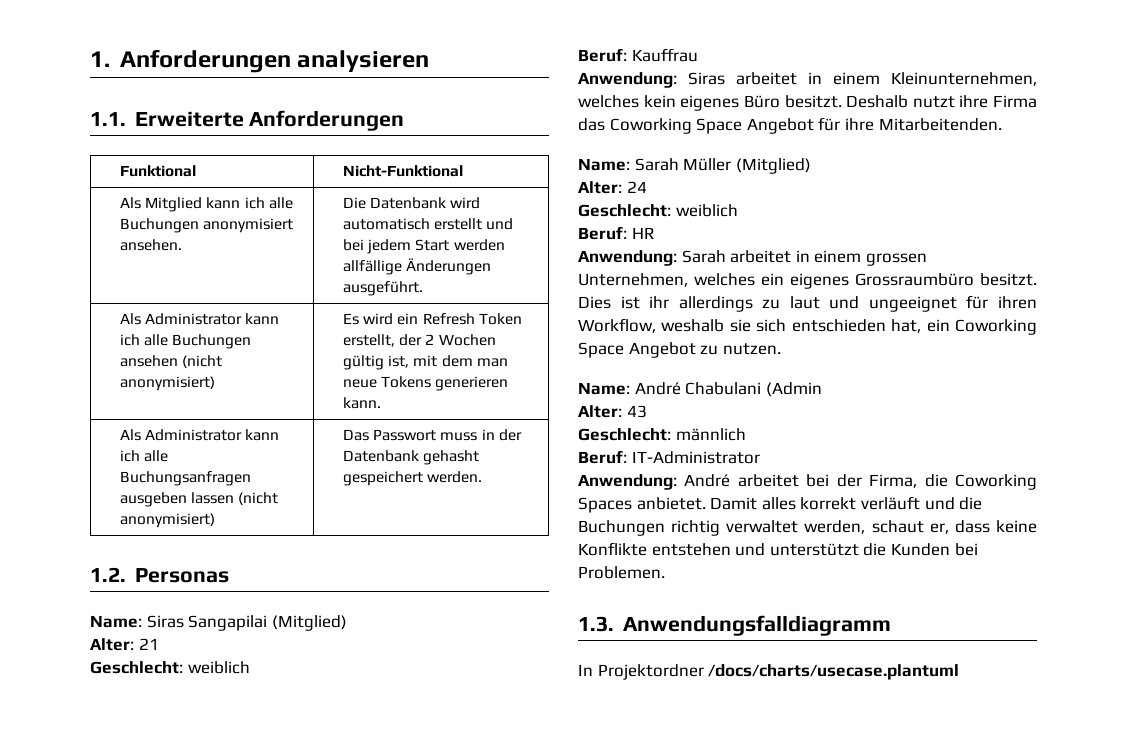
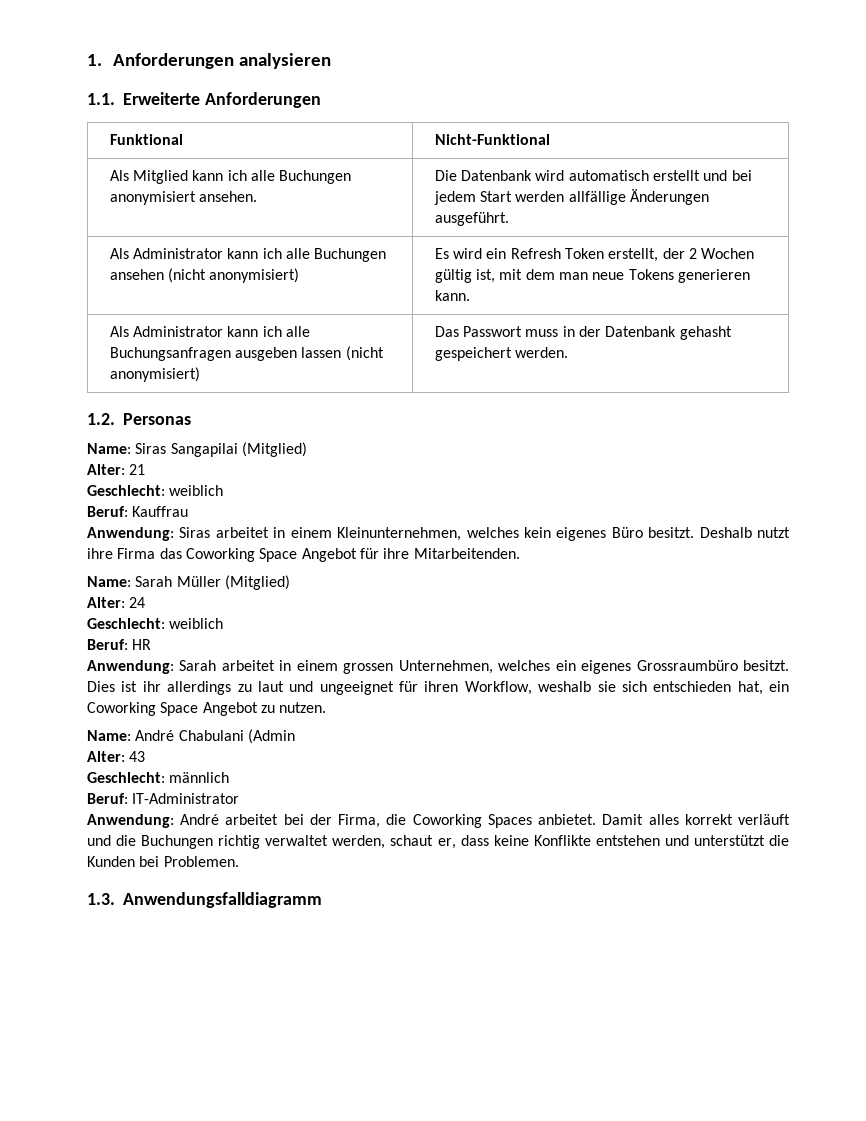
- In Projektordner /docs/charts/usecase.plantuml

